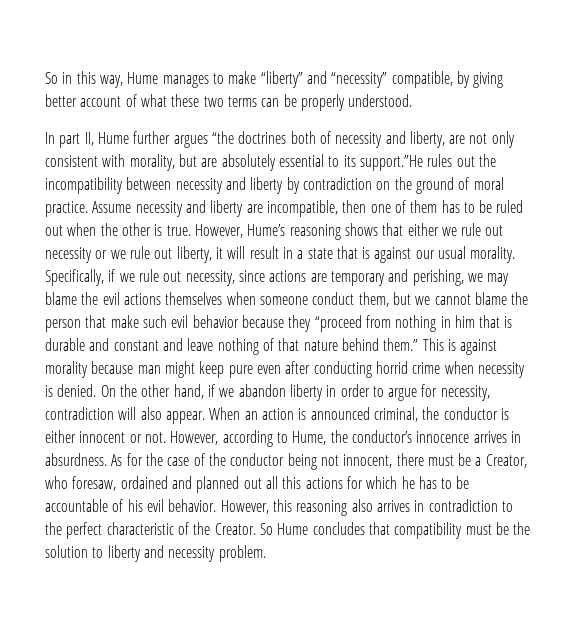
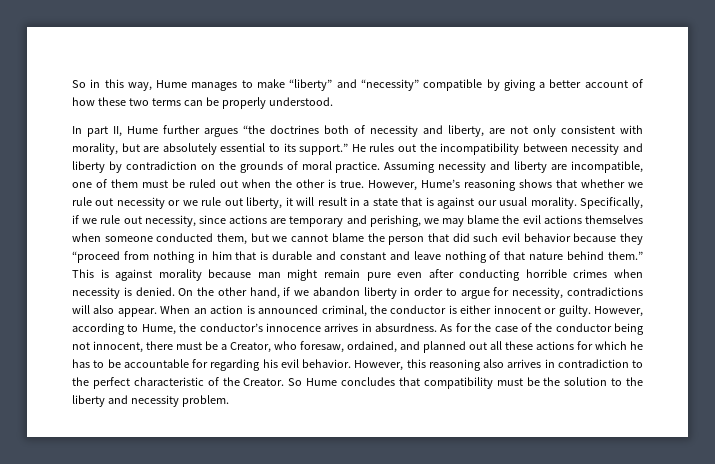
- So in this way, Hume manages to make “liberty” and “necessity” compatible, by giving better account of what these two terms can be properly understood.
+ So in this way, Hume manages to make “liberty” and “necessity” compatible by giving a better account of how these two terms can be properly understood.
- In part II, Hume further argues “the doctrines both of necessity and liberty, are not only consistent with morality, but are absolutely essential to its support.”He rules out the incompatibility between necessity and liberty by contradiction on the ground of moral practice.
+ In part II, Hume further argues “the doctrines both of necessity and liberty, are not only consistent with morality, but are absolutely essential to its support.” He rules out the incompatibility between necessity and liberty by contradiction on the grounds of moral practice.
- Assume necessity and liberty are incompatible, then one of them has to be ruled out when the other is true.
+ Assuming necessity and liberty are incompatible, one of them must be ruled out when the other is true.
- However, Hume’s reasoning shows that either we rule out necessity or we rule out liberty, it will result in a state that is against our usual morality.
+ However, Hume’s reasoning shows that whether we rule out necessity or we rule out liberty, it will result in a state that is against our usual morality.
- Specifically, if we rule out necessity, since actions are temporary and perishing, we may blame the evil actions themselves when someone conduct them, but we cannot blame the person that make such evil behavior because they “proceed from nothing in him that is durable and constant and leave nothing of that nature behind them.”
+ Specifically, if we rule out necessity, since actions are temporary and perishing, we may blame the evil actions themselves when someone conducted them, but we cannot blame the person that did such evil behavior because they “proceed from nothing in him that is durable and constant and leave nothing of that nature behind them.”
- This is against morality because man might keep pure even after conducting horrid crime when necessity is denied.
+ This is against morality because man might remain pure even after conducting horrible crimes when necessity is denied.
- On the other hand, if we abandon liberty in order to argue for necessity, contradiction will also appear.
+ On the other hand, if we abandon liberty in order to argue for necessity, contradictions will also appear.
- When an action is announced criminal, the conductor is either innocent or not.
+ When an action is announced criminal, the conductor is either innocent or guilty.
- As for the case of the conductor being not innocent, there must be a Creator, who foresaw, ordained and planned out all this actions for which he has to be accountable of his evil behavior.
+ As for the case of the conductor being not innocent, there must be a Creator, who foresaw, ordained, and planned out all these actions for which he has to be accountable for regarding his evil behavior.
- So Hume concludes that compatibility must be the solution to liberty and necessity problem.
+ So Hume concludes that compatibility must be the solution to the liberty and necessity problem.

